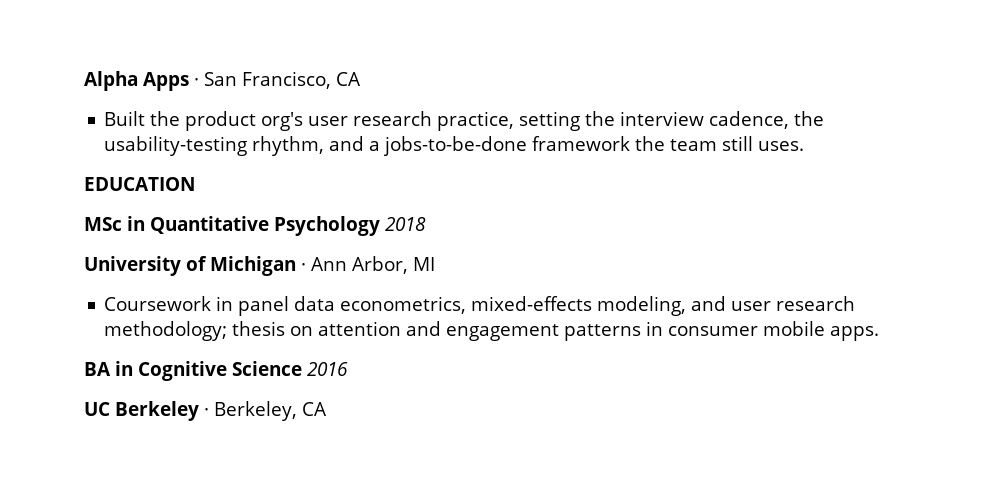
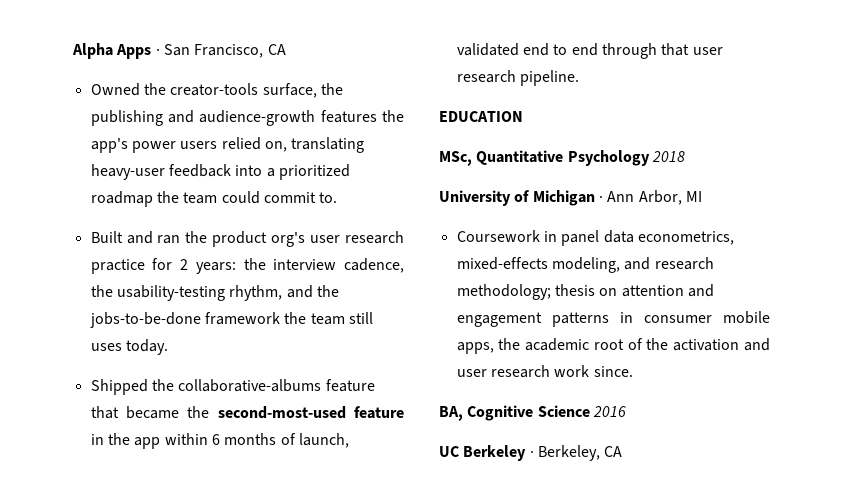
+ Owned the creator-tools surface, the publishing and audience-growth features the app's power users relied on, translating heavy-user feedback into a prioritized roadmap the team could commit to.
- Built the product org's user research practice, setting the interview cadence, the usability-testing rhythm, and a jobs-to-be-done framework the team still uses.
+ Built and ran the product org's user research practice for 2 years: the interview cadence, the usability-testing rhythm, and the jobs-to-be-done framework the team still uses today.
+ Shipped the collaborative-albums feature that became the second-most-used feature in the app within 6 months of launch, validated end to end through that user research pipeline.
- MSc in Quantitative Psychology 2018
+ MSc, Quantitative Psychology 2018
- Coursework in panel data econometrics, mixed-effects modeling, and user research methodology; thesis on attention and engagement patterns in consumer mobile apps.
- BA in Cognitive Science 2016
+ Coursework in panel data econometrics, mixed-effects modeling, and research methodology; thesis on attention and engagement patterns in consumer mobile apps, the academic root of the activation and user research work since.
+ BA, Cognitive Science 2016

